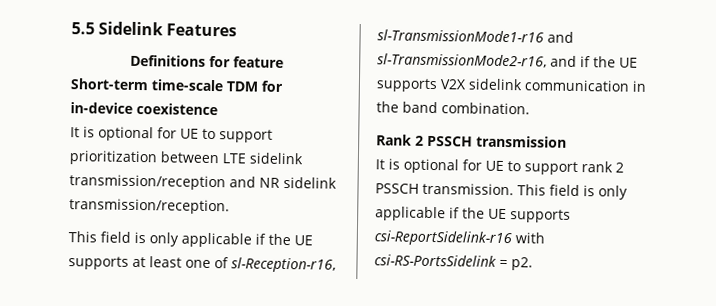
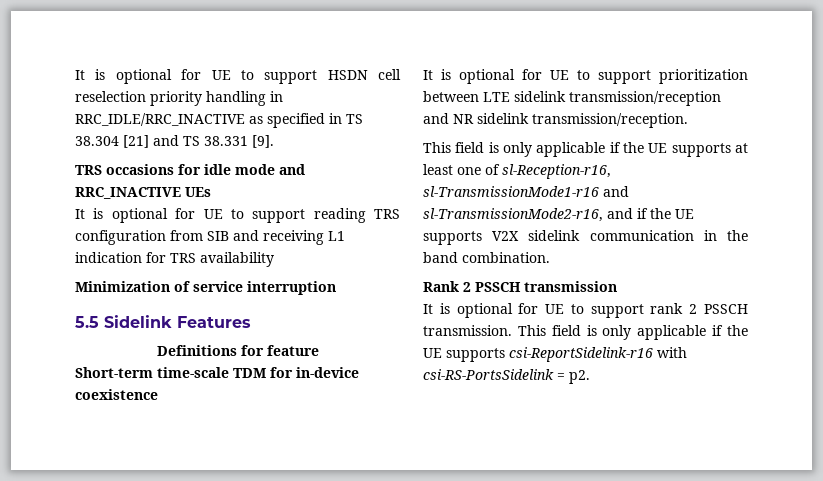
+ It is optional for UE to support HSDN cell reselection priority handling in RRC_IDLE/RRC_INACTIVE as specified in TS 38.304 [21] and TS 38.331 [9].
+ TRS occasions for idle mode and RRC_INACTIVE UEs
+ It is optional for UE to support reading TRS configuration from SIB and receiving L1 indication for TRS availability
+ Minimization of service interruption

